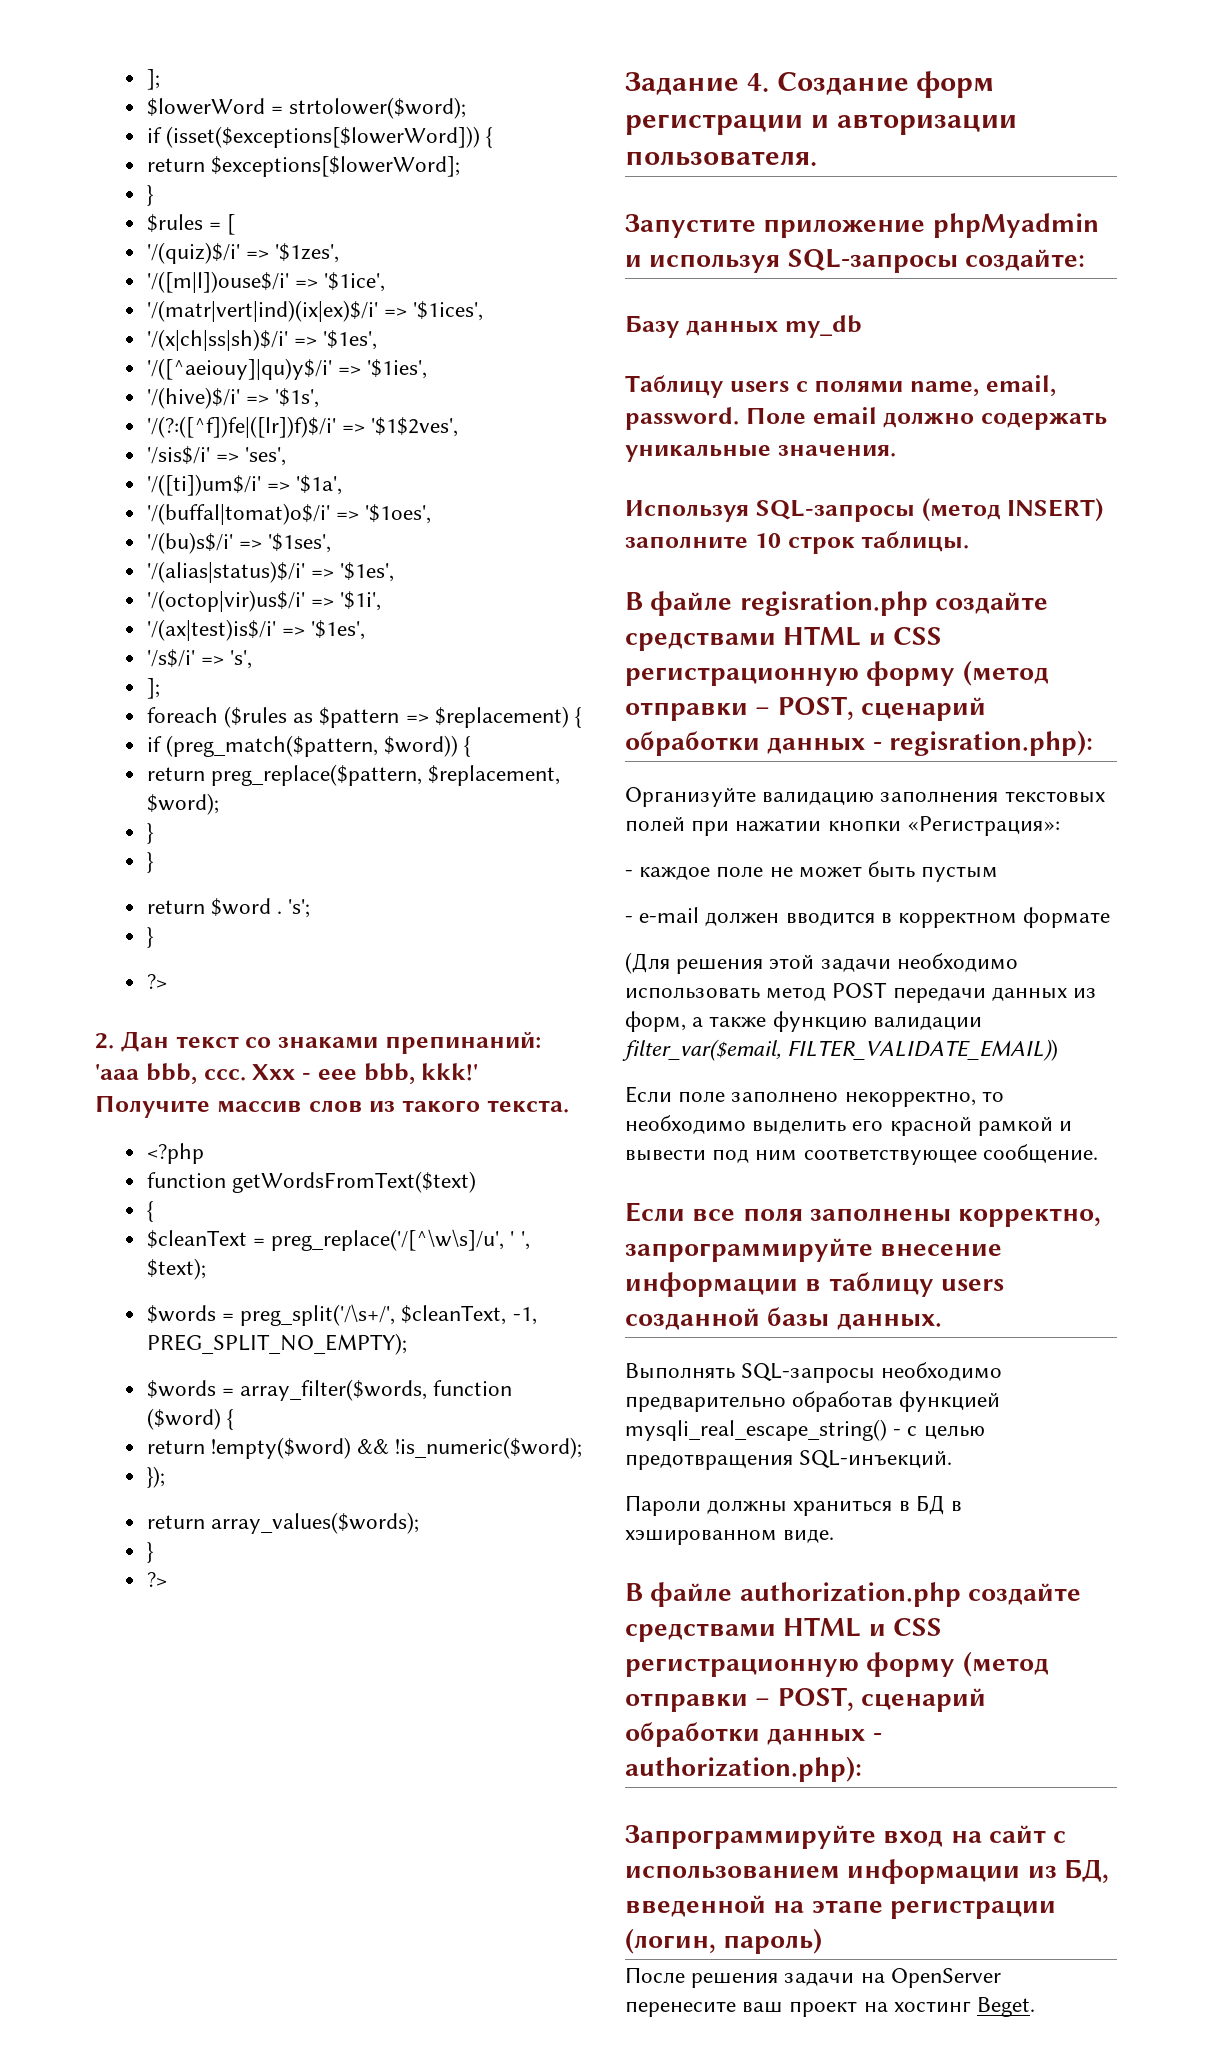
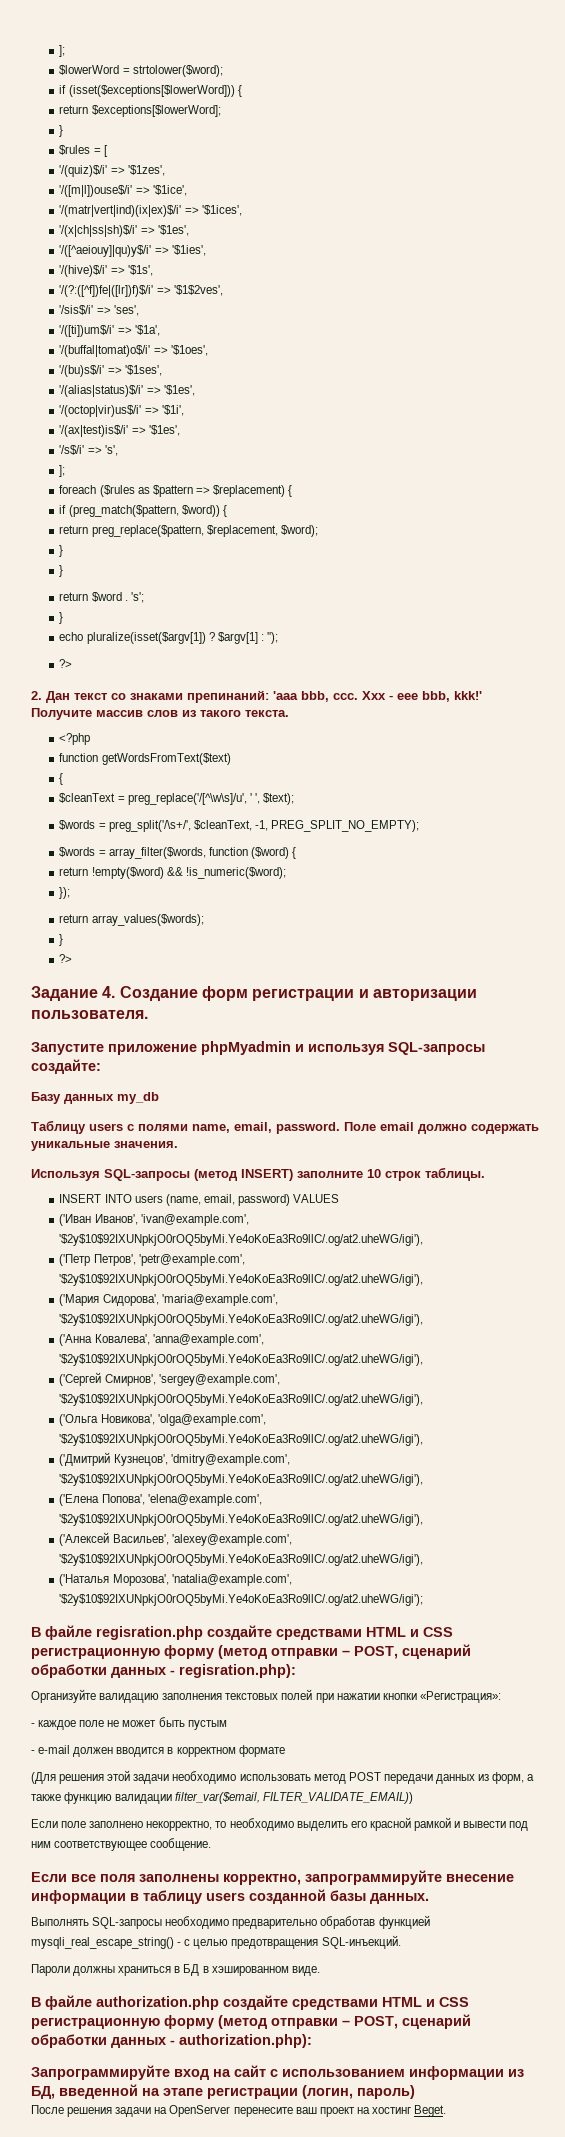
+ echo pluralize(isset($argv[1]) ? $argv[1] : '');
+ INSERT INTO users (name, email, password) VALUES
+ ('Иван Иванов', 'ivan@example.com', '$2y$10$92IXUNpkjO0rOQ5byMi.Ye4oKoEa3Ro9llC/.og/at2.uheWG/igi'),
+ ('Петр Петров', 'petr@example.com', '$2y$10$92IXUNpkjO0rOQ5byMi.Ye4oKoEa3Ro9llC/.og/at2.uheWG/igi'),
+ ('Мария Сидорова', 'maria@example.com', '$2y$10$92IXUNpkjO0rOQ5byMi.Ye4oKoEa3Ro9llC/.og/at2.uheWG/igi'),
+ ('Анна Ковалева', 'anna@example.com', '$2y$10$92IXUNpkjO0rOQ5byMi.Ye4oKoEa3Ro9llC/.og/at2.uheWG/igi'),
+ ('Сергей Смирнов', 'sergey@example.com', '$2y$10$92IXUNpkjO0rOQ5byMi.Ye4oKoEa3Ro9llC/.og/at2.uheWG/igi'),
+ ('Ольга Новикова', 'olga@example.com', '$2y$10$92IXUNpkjO0rOQ5byMi.Ye4oKoEa3Ro9llC/.og/at2.uheWG/igi'),
+ ('Дмитрий Кузнецов', 'dmitry@example.com', '$2y$10$92IXUNpkjO0rOQ5byMi.Ye4oKoEa3Ro9llC/.og/at2.uheWG/igi'),
+ ('Елена Попова', 'elena@example.com', '$2y$10$92IXUNpkjO0rOQ5byMi.Ye4oKoEa3Ro9llC/.og/at2.uheWG/igi'),
+ ('Алексей Васильев', 'alexey@example.com', '$2y$10$92IXUNpkjO0rOQ5byMi.Ye4oKoEa3Ro9llC/.og/at2.uheWG/igi'),
+ ('Наталья Морозова', 'natalia@example.com', '$2y$10$92IXUNpkjO0rOQ5byMi.Ye4oKoEa3Ro9llC/.og/at2.uheWG/igi');

